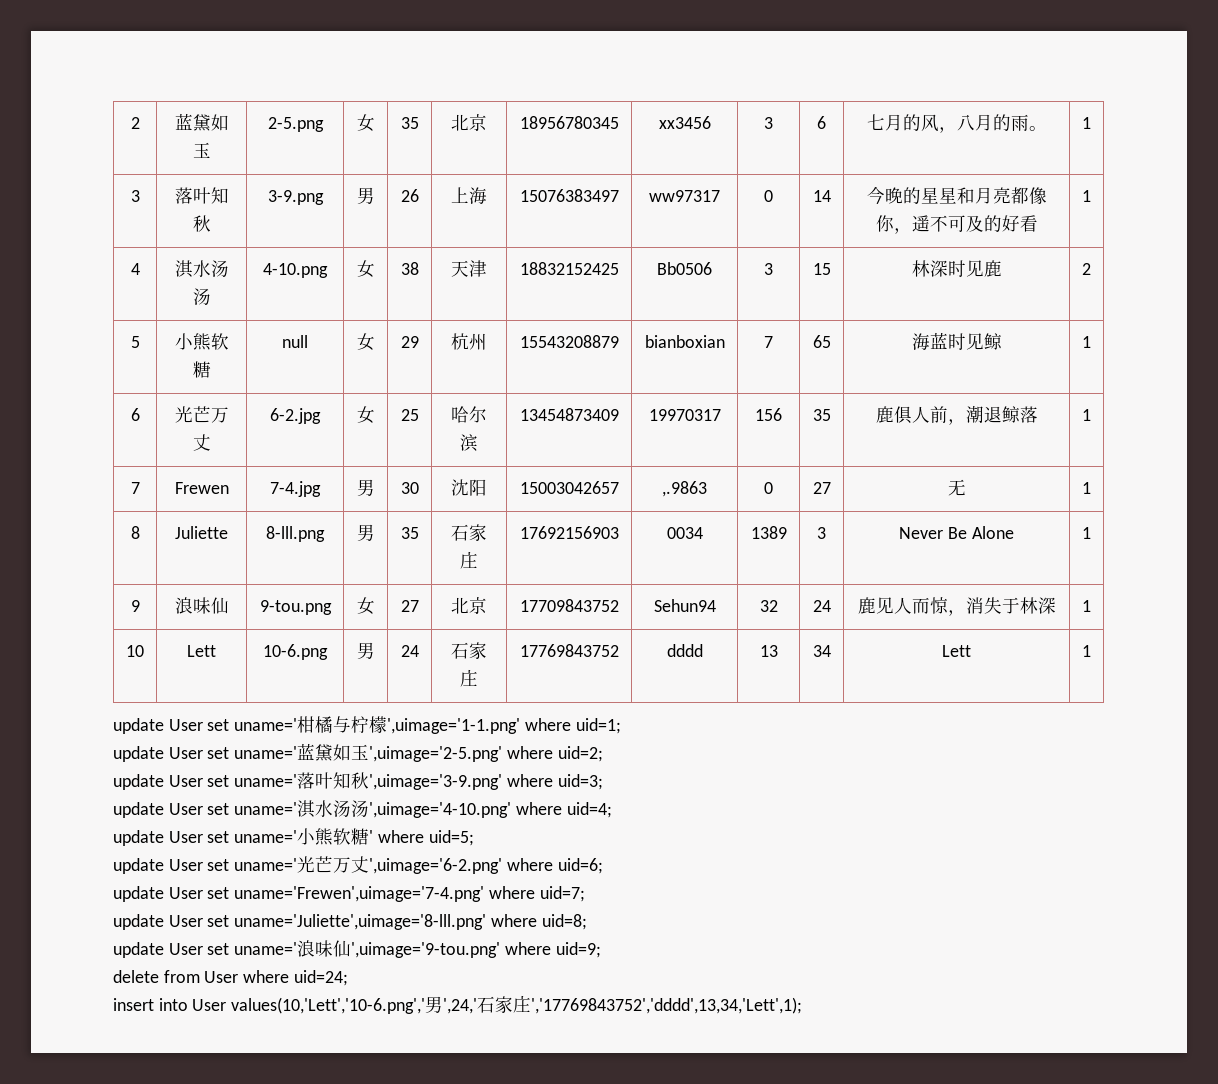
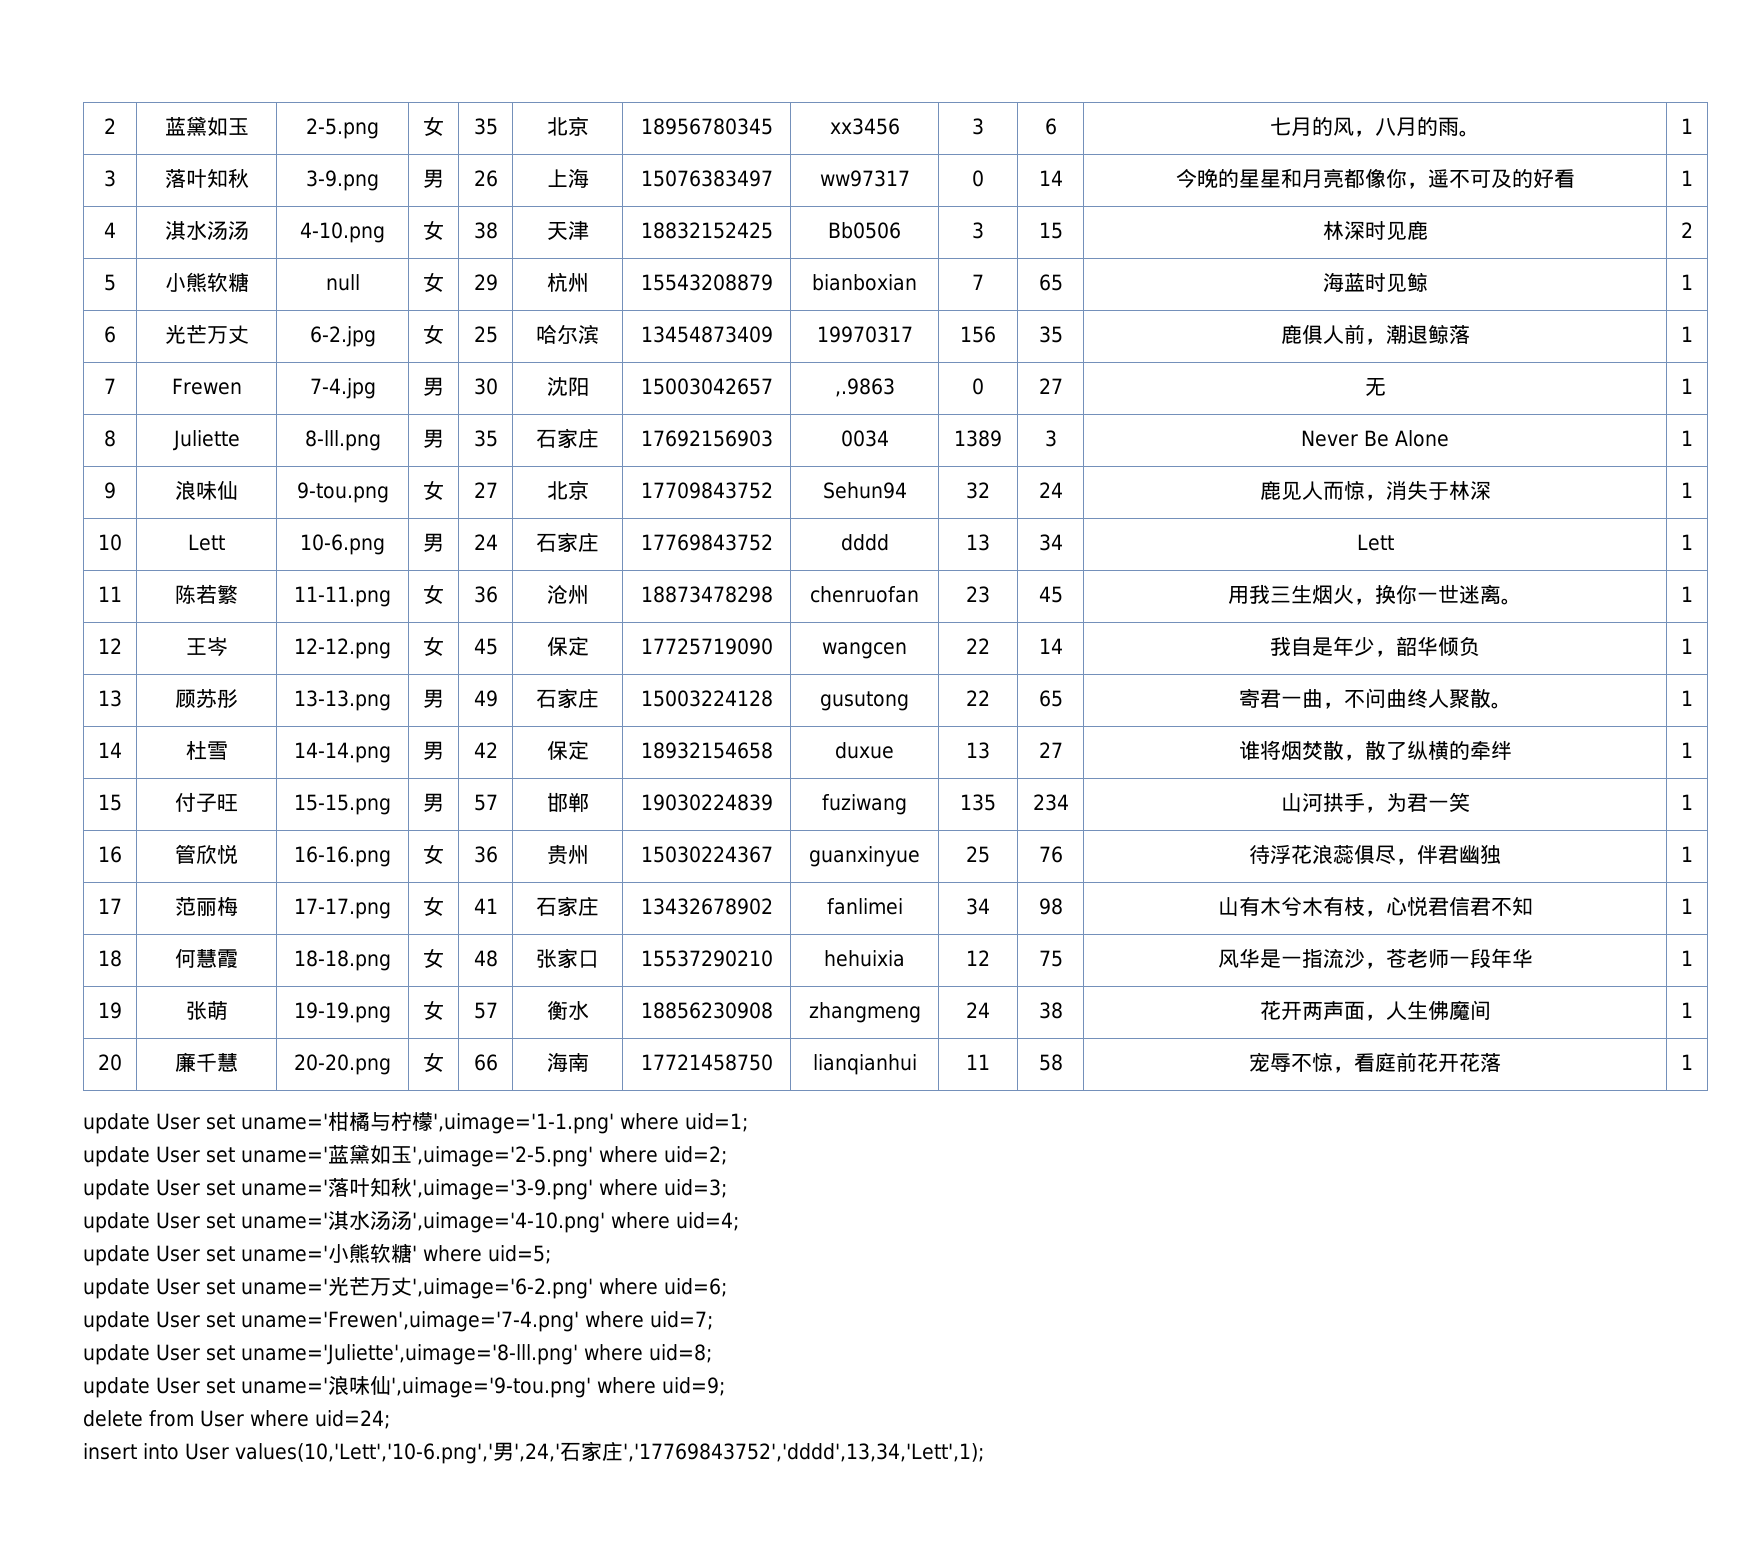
+ 11 | 陈若繁 | 11-11.png | 女 | 36 | 沧州 | 18873478298 | chenruofan | 23 | 45 | 用我三生烟火，换你一世迷离。 | 1
+ 12 | 王岑 | 12-12.png | 女 | 45 | 保定 | 17725719090 | wangcen | 22 | 14 | 我自是年少，韶华倾负 | 1
+ 13 | 顾苏彤 | 13-13.png | 男 | 49 | 石家庄 | 15003224128 | gusutong | 22 | 65 | 寄君一曲，不问曲终人聚散。 | 1
+ 14 | 杜雪 | 14-14.png | 男 | 42 | 保定 | 18932154658 | duxue | 13 | 27 | 谁将烟焚散，散了纵横的牵绊 | 1
+ 15 | 付子旺 | 15-15.png | 男 | 57 | 邯郸 | 19030224839 | fuziwang | 135 | 234 | 山河拱手，为君一笑 | 1
+ 16 | 管欣悦 | 16-16.png | 女 | 36 | 贵州 | 15030224367 | guanxinyue | 25 | 76 | 待浮花浪蕊俱尽，伴君幽独 | 1
+ 17 | 范丽梅 | 17-17.png | 女 | 41 | 石家庄 | 13432678902 | fanlimei | 34 | 98 | 山有木兮木有枝，心悦君信君不知 | 1
+ 18 | 何慧霞 | 18-18.png | 女 | 48 | 张家口 | 15537290210 | hehuixia | 12 | 75 | 风华是一指流沙，苍老师一段年华 | 1
+ 19 | 张萌 | 19-19.png | 女 | 57 | 衡水 | 18856230908 | zhangmeng | 24 | 38 | 花开两声面，人生佛魔间 | 1
+ 20 | 廉千慧 | 20-20.png | 女 | 66 | 海南 | 17721458750 | lianqianhui | 11 | 58 | 宠辱不惊，看庭前花开花落 | 1

